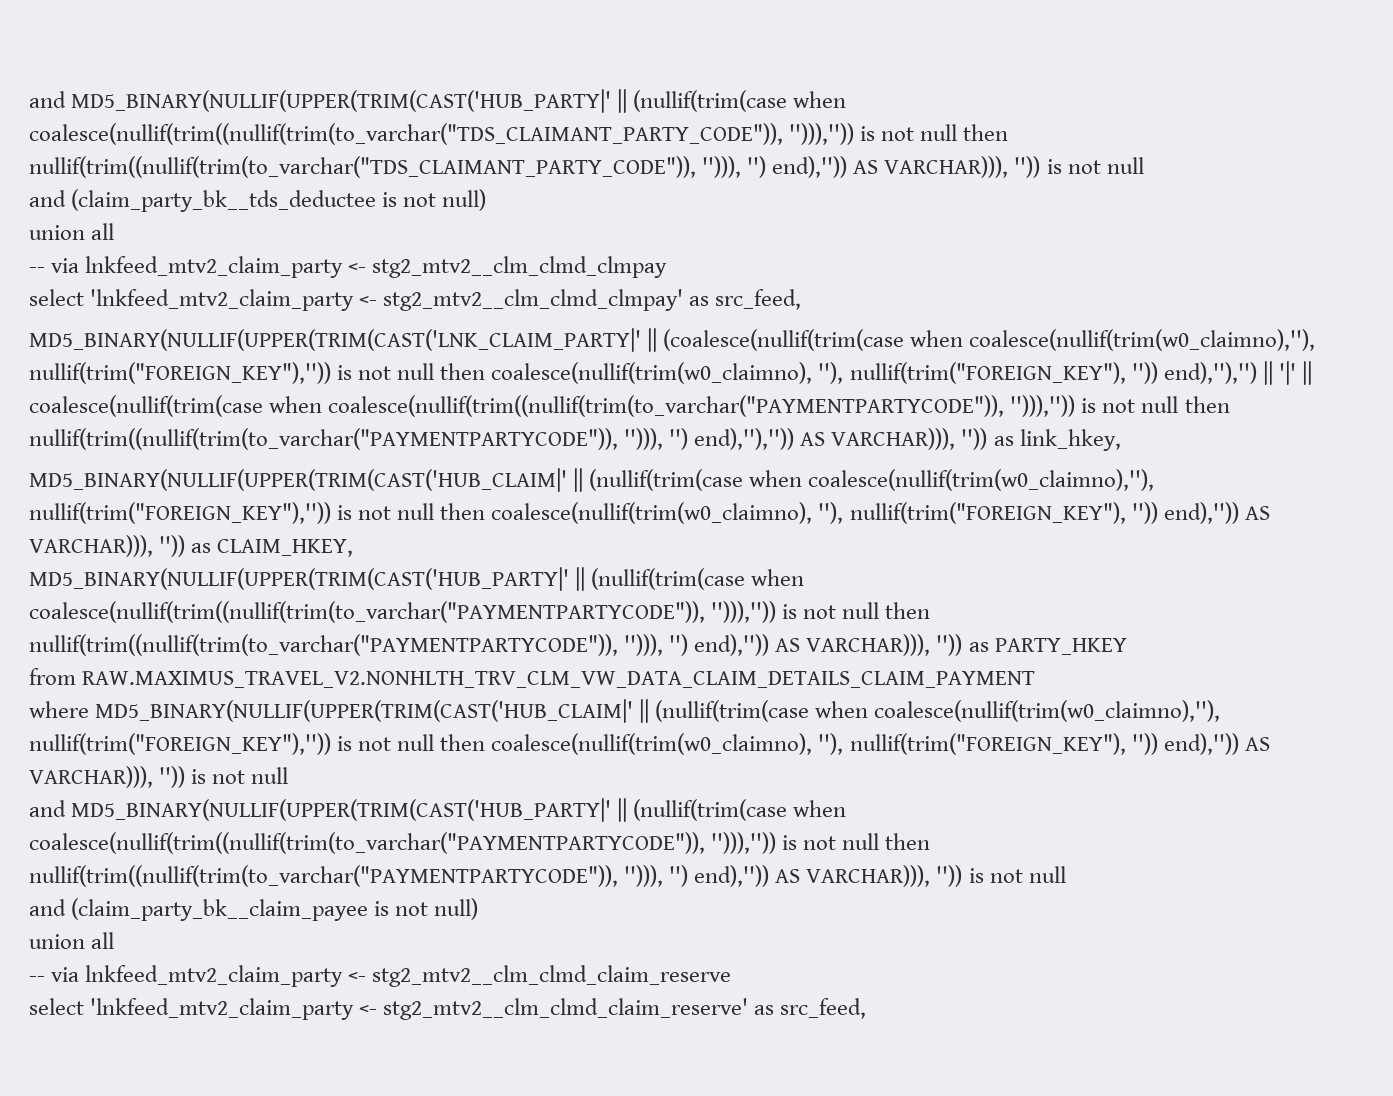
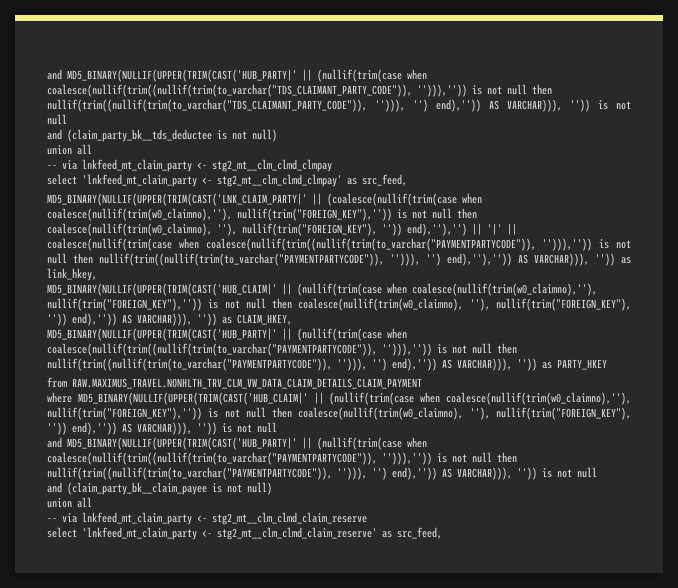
- -- via lnkfeed_mtv2_claim_party <- stg2_mtv2__clm_clmd_clmpay
- select 'lnkfeed_mtv2_claim_party <- stg2_mtv2__clm_clmd_clmpay' as src_feed,
+ -- via lnkfeed_mt_claim_party <- stg2_mt__clm_clmd_clmpay
+ select 'lnkfeed_mt_claim_party <- stg2_mt__clm_clmd_clmpay' as src_feed,
- from RAW.MAXIMUS_TRAVEL_V2.NONHLTH_TRV_CLM_VW_DATA_CLAIM_DETAILS_CLAIM_PAYMENT
+ from RAW.MAXIMUS_TRAVEL.NONHLTH_TRV_CLM_VW_DATA_CLAIM_DETAILS_CLAIM_PAYMENT
- -- via lnkfeed_mtv2_claim_party <- stg2_mtv2__clm_clmd_claim_reserve
- select 'lnkfeed_mtv2_claim_party <- stg2_mtv2__clm_clmd_claim_reserve' as src_feed,
+ -- via lnkfeed_mt_claim_party <- stg2_mt__clm_clmd_claim_reserve
+ select 'lnkfeed_mt_claim_party <- stg2_mt__clm_clmd_claim_reserve' as src_feed,

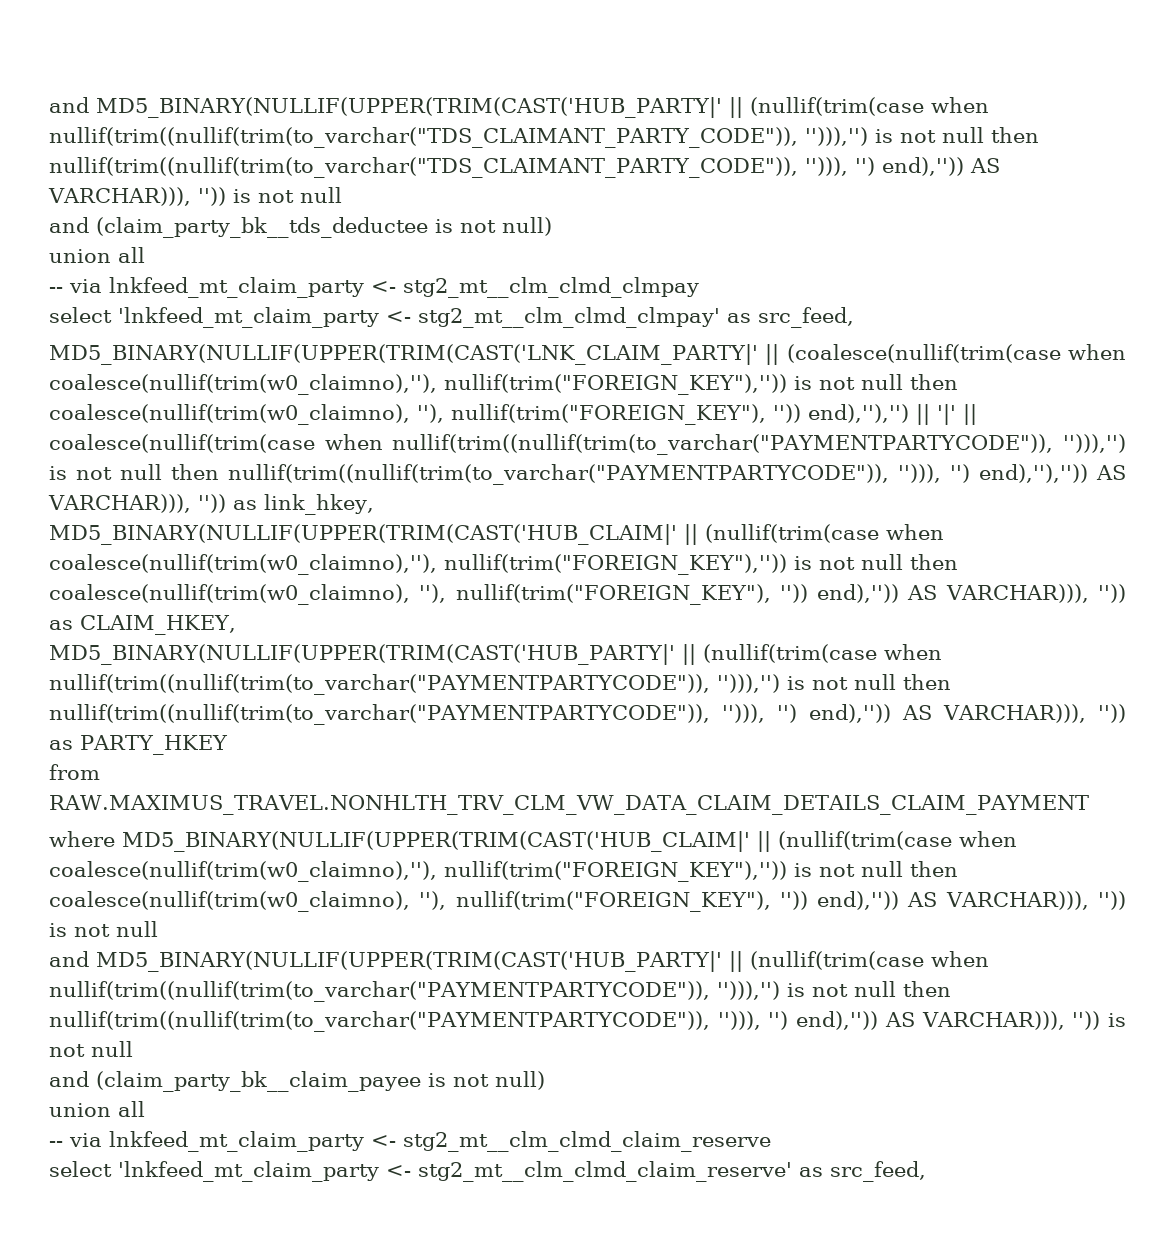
- and MD5_BINARY(NULLIF(UPPER(TRIM(CAST('HUB_PARTY|' || (nullif(trim(case when coalesce(nullif(trim((nullif(trim(to_varchar("TDS_CLAIMANT_PARTY_CODE")), ''))),'')) is not null then nullif(trim((nullif(trim(to_varchar("TDS_CLAIMANT_PARTY_CODE")), ''))), '') end),'')) AS VARCHAR))), '')) is not null
+ and MD5_BINARY(NULLIF(UPPER(TRIM(CAST('HUB_PARTY|' || (nullif(trim(case when nullif(trim((nullif(trim(to_varchar("TDS_CLAIMANT_PARTY_CODE")), ''))),'') is not null then nullif(trim((nullif(trim(to_varchar("TDS_CLAIMANT_PARTY_CODE")), ''))), '') end),'')) AS VARCHAR))), '')) is not null
- MD5_BINARY(NULLIF(UPPER(TRIM(CAST('LNK_CLAIM_PARTY|' || (coalesce(nullif(trim(case when coalesce(nullif(trim(w0_claimno),''), nullif(trim("FOREIGN_KEY"),'')) is not null then coalesce(nullif(trim(w0_claimno), ''), nullif(trim("FOREIGN_KEY"), '')) end),''),'') || '|' || coalesce(nullif(trim(case when coalesce(nullif(trim((nullif(trim(to_varchar("PAYMENTPARTYCODE")), ''))),'')) is not null then nullif(trim((nullif(trim(to_varchar("PAYMENTPARTYCODE")), ''))), '') end),''),'')) AS VARCHAR))), '')) as link_hkey,
+ MD5_BINARY(NULLIF(UPPER(TRIM(CAST('LNK_CLAIM_PARTY|' || (coalesce(nullif(trim(case when coalesce(nullif(trim(w0_claimno),''), nullif(trim("FOREIGN_KEY"),'')) is not null then coalesce(nullif(trim(w0_claimno), ''), nullif(trim("FOREIGN_KEY"), '')) end),''),'') || '|' || coalesce(nullif(trim(case when nullif(trim((nullif(trim(to_varchar("PAYMENTPARTYCODE")), ''))),'') is not null then nullif(trim((nullif(trim(to_varchar("PAYMENTPARTYCODE")), ''))), '') end),''),'')) AS VARCHAR))), '')) as link_hkey,
- MD5_BINARY(NULLIF(UPPER(TRIM(CAST('HUB_PARTY|' || (nullif(trim(case when coalesce(nullif(trim((nullif(trim(to_varchar("PAYMENTPARTYCODE")), ''))),'')) is not null then nullif(trim((nullif(trim(to_varchar("PAYMENTPARTYCODE")), ''))), '') end),'')) AS VARCHAR))), '')) as PARTY_HKEY
+ MD5_BINARY(NULLIF(UPPER(TRIM(CAST('HUB_PARTY|' || (nullif(trim(case when nullif(trim((nullif(trim(to_varchar("PAYMENTPARTYCODE")), ''))),'') is not null then nullif(trim((nullif(trim(to_varchar("PAYMENTPARTYCODE")), ''))), '') end),'')) AS VARCHAR))), '')) as PARTY_HKEY
- and MD5_BINARY(NULLIF(UPPER(TRIM(CAST('HUB_PARTY|' || (nullif(trim(case when coalesce(nullif(trim((nullif(trim(to_varchar("PAYMENTPARTYCODE")), ''))),'')) is not null then nullif(trim((nullif(trim(to_varchar("PAYMENTPARTYCODE")), ''))), '') end),'')) AS VARCHAR))), '')) is not null
+ and MD5_BINARY(NULLIF(UPPER(TRIM(CAST('HUB_PARTY|' || (nullif(trim(case when nullif(trim((nullif(trim(to_varchar("PAYMENTPARTYCODE")), ''))),'') is not null then nullif(trim((nullif(trim(to_varchar("PAYMENTPARTYCODE")), ''))), '') end),'')) AS VARCHAR))), '')) is not null

